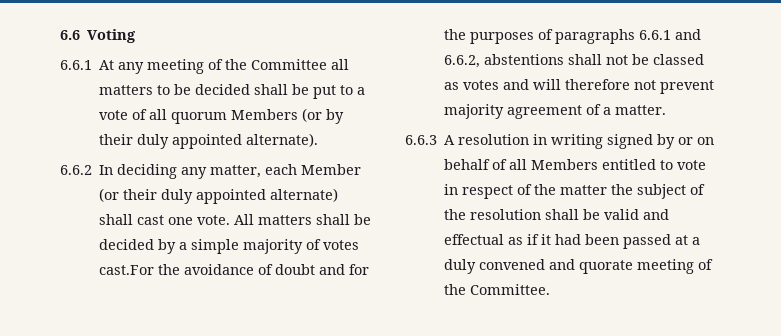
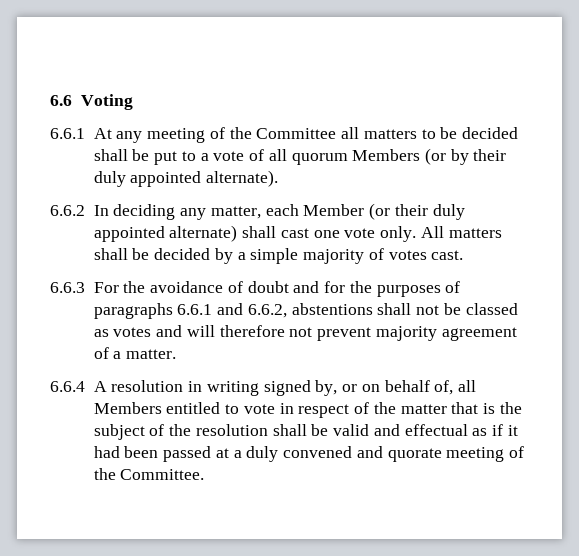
- 6.6.2 In deciding any matter, each Member (or their duly appointed alternate) shall cast one vote.
+ 6.6.2 In deciding any matter, each Member (or their duly appointed alternate) shall cast one vote only.
- All matters shall be decided by a simple majority of votes cast.For the avoidance of doubt and for the purposes of paragraphs 6.6.1 and 6.6.2, abstentions shall not be classed as votes and will therefore not prevent majority agreement of a matter.
+ All matters shall be decided by a simple majority of votes cast.
+ 6.6.3 For the avoidance of doubt and for the purposes of paragraphs 6.6.1 and 6.6.2, abstentions shall not be classed as votes and will therefore not prevent majority agreement of a matter.
- 6.6.3 A resolution in writing signed by or on behalf of all Members entitled to vote in respect of the matter the subject of the resolution shall be valid and effectual as if it had been passed at a duly convened and quorate meeting of the Committee.
+ 6.6.4 A resolution in writing signed by, or on behalf of, all Members entitled to vote in respect of the matter that is the subject of the resolution shall be valid and effectual as if it had been passed at a duly convened and quorate meeting of the Committee.

